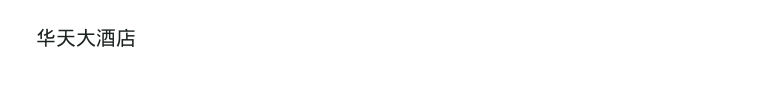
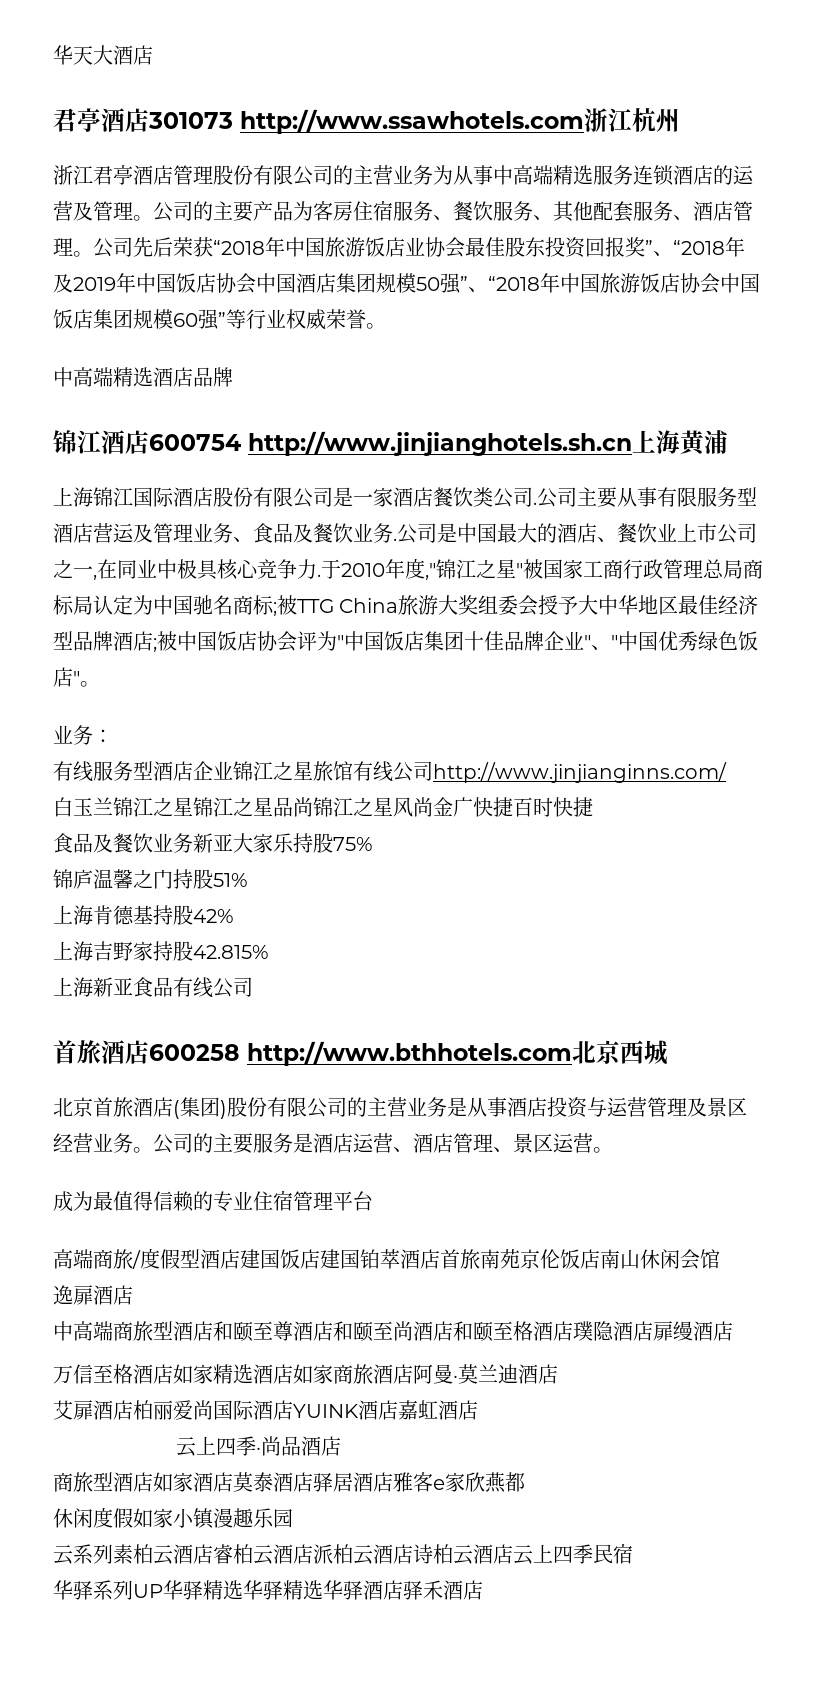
+ 君亭酒店301073 http://www.ssawhotels.com浙江杭州
+ 浙江君亭酒店管理股份有限公司的主营业务为从事中高端精选服务连锁酒店的运营及管理。公司的主要产品为客房住宿服务、餐饮服务、其他配套服务、酒店管理。公司先后荣获“2018年中国旅游饭店业协会最佳股东投资回报奖”、“2018年及2019年中国饭店协会中国酒店集团规模50强”、“2018年中国旅游饭店协会中国饭店集团规模60强”等行业权威荣誉。
+ 中高端精选酒店品牌
+ 锦江酒店600754 http://www.jinjianghotels.sh.cn上海黄浦
+ 上海锦江国际酒店股份有限公司是一家酒店餐饮类公司.公司主要从事有限服务型酒店营运及管理业务、食品及餐饮业务.公司是中国最大的酒店、餐饮业上市公司之一,在同业中极具核心竞争力.于2010年度,"锦江之星"被国家工商行政管理总局商标局认定为中国驰名商标;被TTG China旅游大奖组委会授予大中华地区最佳经济型品牌酒店;被中国饭店协会评为"中国饭店集团十佳品牌企业"、"中国优秀绿色饭店"。
+ 业务：
+ 有线服务型酒店企业锦江之星旅馆有线公司http://www.jinjianginns.com/
+ 白玉兰锦江之星锦江之星品尚锦江之星风尚金广快捷百时快捷
+ 食品及餐饮业务新亚大家乐持股75%
+ 锦庐温馨之门持股51%
+ 上海肯德基持股42%
+ 上海吉野家持股42.815%
+ 上海新亚食品有线公司
+ 首旅酒店600258 http://www.bthhotels.com北京西城
+ 北京首旅酒店(集团)股份有限公司的主营业务是从事酒店投资与运营管理及景区经营业务。公司的主要服务是酒店运营、酒店管理、景区运营。
+ 成为最值得信赖的专业住宿管理平台
+ 高端商旅/度假型酒店建国饭店建国铂萃酒店首旅南苑京伦饭店南山休闲会馆
+ 逸扉酒店
+ 中高端商旅型酒店和颐至尊酒店和颐至尚酒店和颐至格酒店璞隐酒店扉缦酒店
+ 万信至格酒店如家精选酒店如家商旅酒店阿曼·莫兰迪酒店
+ 艾扉酒店柏丽爱尚国际酒店YUINK酒店嘉虹酒店
+ 云上四季·尚品酒店
+ 商旅型酒店如家酒店莫泰酒店驿居酒店雅客e家欣燕都
+ 休闲度假如家小镇漫趣乐园
+ 云系列素柏云酒店睿柏云酒店派柏云酒店诗柏云酒店云上四季民宿
+ 华驿系列UP华驿精选华驿精选华驿酒店驿禾酒店

